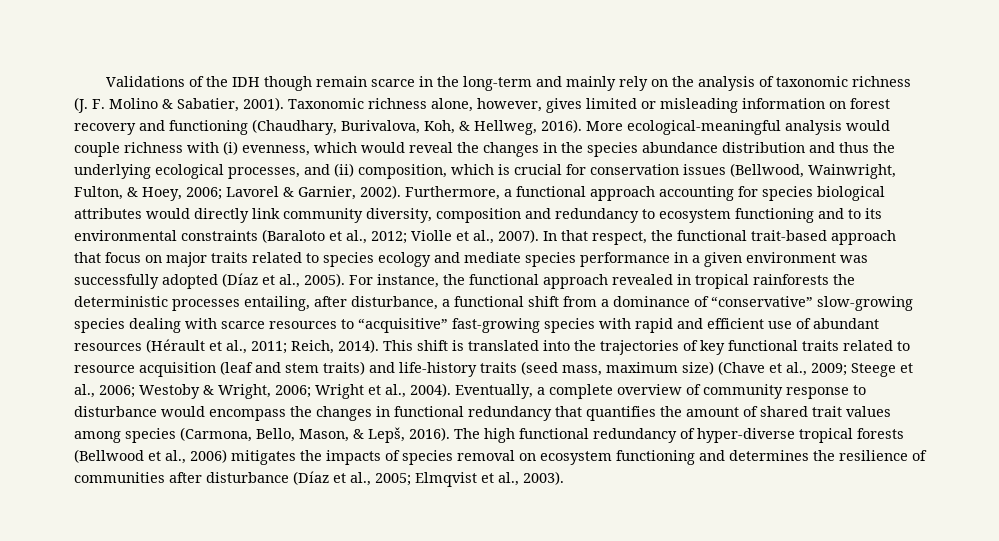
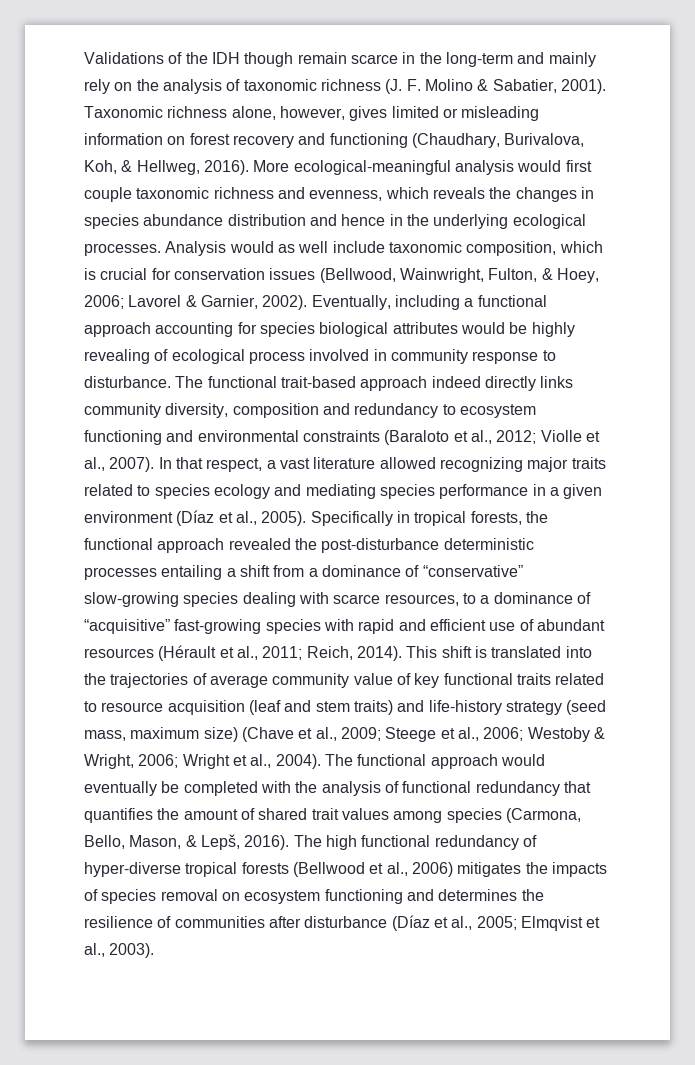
- More ecological-meaningful analysis would couple richness with (i) evenness, which would reveal the changes in the species abundance distribution and thus the underlying ecological processes, and (ii) composition, which is crucial for conservation issues (Bellwood, Wainwright, Fulton, & Hoey, 2006; Lavorel & Garnier, 2002).
+ More ecological-meaningful analysis would first couple taxonomic richness and evenness, which reveals the changes in species abundance distribution and hence in the underlying ecological processes. Analysis would as well include taxonomic composition, which is crucial for conservation issues (Bellwood, Wainwright, Fulton, & Hoey, 2006; Lavorel & Garnier, 2002).
- Furthermore, a functional approach accounting for species biological attributes would directly link community diversity, composition and redundancy to ecosystem functioning and to its environmental constraints (Baraloto et al., 2012; Violle et al., 2007).
+ Eventually, including a functional approach accounting for species biological attributes would be highly revealing of ecological process involved in community response to disturbance. The functional trait-based approach indeed directly links community diversity, composition and redundancy to ecosystem functioning and environmental constraints (Baraloto et al., 2012; Violle et al., 2007).
- In that respect, the functional trait-based approach that focus on major traits related to species ecology and mediate species performance in a given environment was successfully adopted (Díaz et al., 2005).
+ In that respect, a vast literature allowed recognizing major traits related to species ecology and mediating species performance in a given environment (Díaz et al., 2005).
- For instance, the functional approach revealed in tropical rainforests the deterministic processes entailing, after disturbance, a functional shift from a dominance of “conservative” slow-growing species dealing with scarce resources to “acquisitive” fast-growing species with rapid and efficient use of abundant resources (Hérault et al., 2011; Reich, 2014).
+ Specifically in tropical forests, the functional approach revealed the post-disturbance deterministic processes entailing a shift from a dominance of “conservative” slow-growing species dealing with scarce resources, to a dominance of “acquisitive” fast-growing species with rapid and efficient use of abundant resources (Hérault et al., 2011; Reich, 2014).
- This shift is translated into the trajectories of key functional traits related to resource acquisition (leaf and stem traits) and life-history traits (seed mass, maximum size) (Chave et al., 2009; Steege et al., 2006; Westoby & Wright, 2006; Wright et al., 2004).
+ This shift is translated into the trajectories of average community value of key functional traits related to resource acquisition (leaf and stem traits) and life-history strategy (seed mass, maximum size) (Chave et al., 2009; Steege et al., 2006; Westoby & Wright, 2006; Wright et al., 2004).
- Eventually, a complete overview of community response to disturbance would encompass the changes in functional redundancy that quantifies the amount of shared trait values among species (Carmona, Bello, Mason, & Lepš, 2016).
+ The functional approach would eventually be completed with the analysis of functional redundancy that quantifies the amount of shared trait values among species (Carmona, Bello, Mason, & Lepš, 2016).

